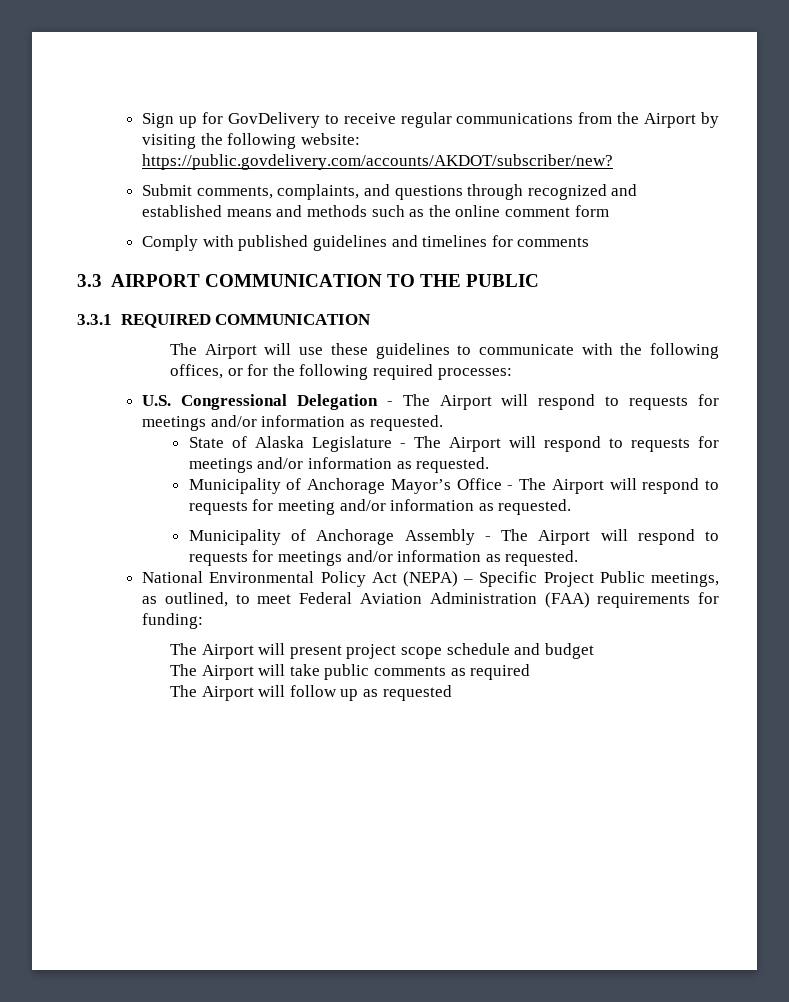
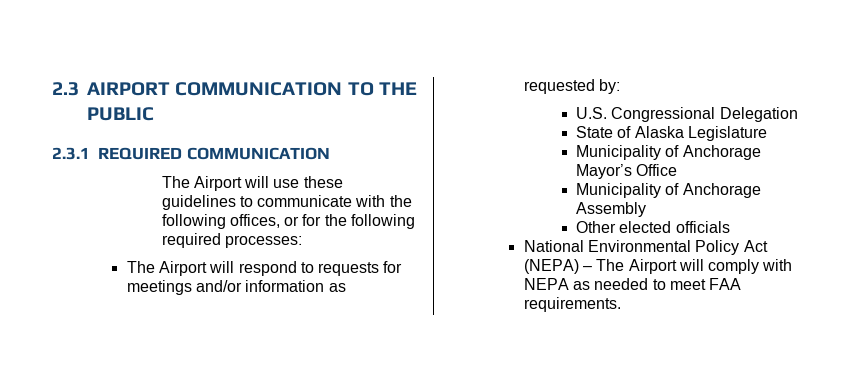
- Sign up for GovDelivery to receive regular communications from the Airport by visiting the following website: https://public.govdelivery.com/accounts/AKDOT/subscriber/new?
- Submit comments, complaints, and questions through recognized and established means and methods such as the online comment form
- Comply with published guidelines and timelines for comments
- 3.3 AIRPORT COMMUNICATION TO THE PUBLIC
+ 2.3 AIRPORT COMMUNICATION TO THE PUBLIC
- 3.3.1 REQUIRED COMMUNICATION
+ 2.3.1 REQUIRED COMMUNICATION
- U.S. Congressional Delegation - The Airport will respond to requests for meetings and/or information as requested.
+ The Airport will respond to requests for meetings and/or information as requested by:
+ U.S. Congressional Delegation
- State of Alaska Legislature - The Airport will respond to requests for meetings and/or information as requested.
+ State of Alaska Legislature
- Municipality of Anchorage Mayor’s Office - The Airport will respond to requests for meeting and/or information as requested.
- Municipality of Anchorage Assembly - The Airport will respond to requests for meetings and/or information as requested.
+ Municipality of Anchorage Mayor’s Office
+ Municipality of Anchorage Assembly
+ Other elected officials
- National Environmental Policy Act (NEPA) – Specific Project Public meetings, as outlined, to meet Federal Aviation Administration (FAA) requirements for funding:
- The Airport will present project scope schedule and budget
- The Airport will take public comments as required
- The Airport will follow up as requested
+ National Environmental Policy Act (NEPA) – The Airport will comply with NEPA as needed to meet FAA requirements.

